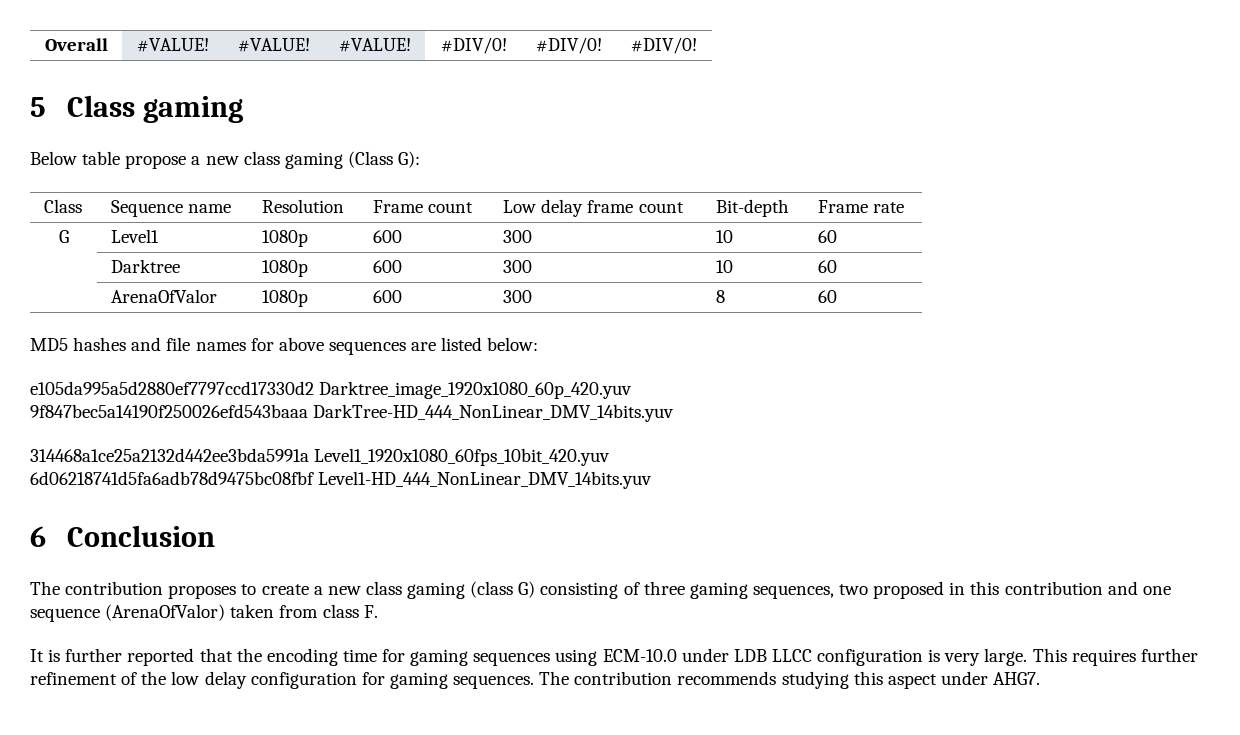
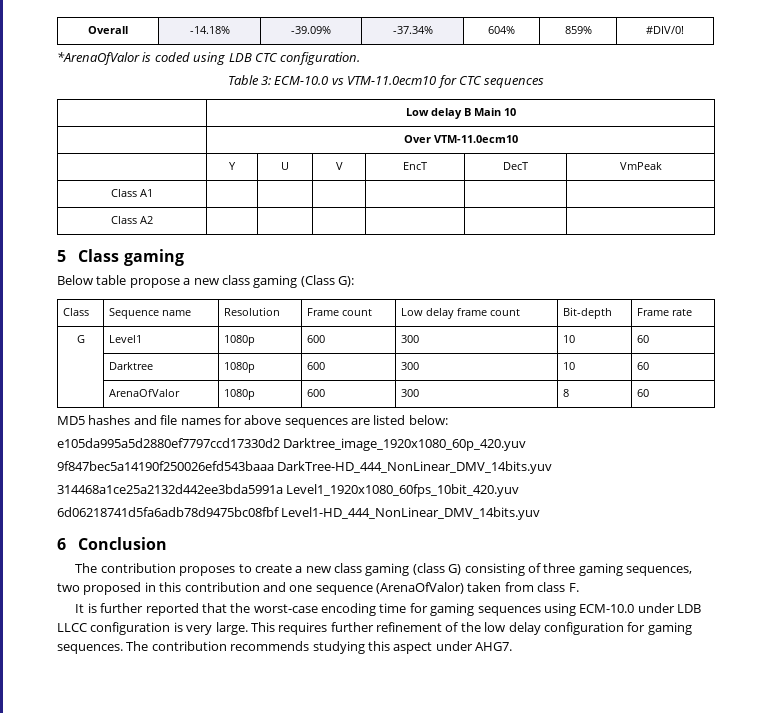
- Overall | #VALUE! | #VALUE! | #VALUE! | #DIV/0! | #DIV/0! | #DIV/0!
+ Overall | -14.18% | -39.09% | -37.34% | 604% | 859% | #DIV/0!
+ *ArenaOfValor is coded using LDB CTC configuration.
+ Table 3: ECM-10.0 vs VTM-11.0ecm10 for CTC sequences
+ | Low delay B Main 10
+ | Over VTM-11.0ecm10
+ | Y | U | V | EncT | DecT | VmPeak
+ Class A1 | | | | | |
+ Class A2 | | | | | |
- It is further reported that the encoding time for gaming sequences using ECM-10.0 under LDB LLCC configuration is very large.
+ It is further reported that the worst-case encoding time for gaming sequences using ECM-10.0 under LDB LLCC configuration is very large.

